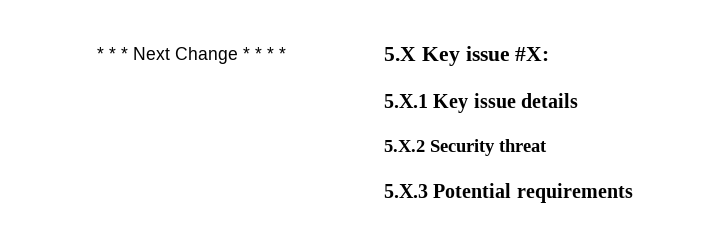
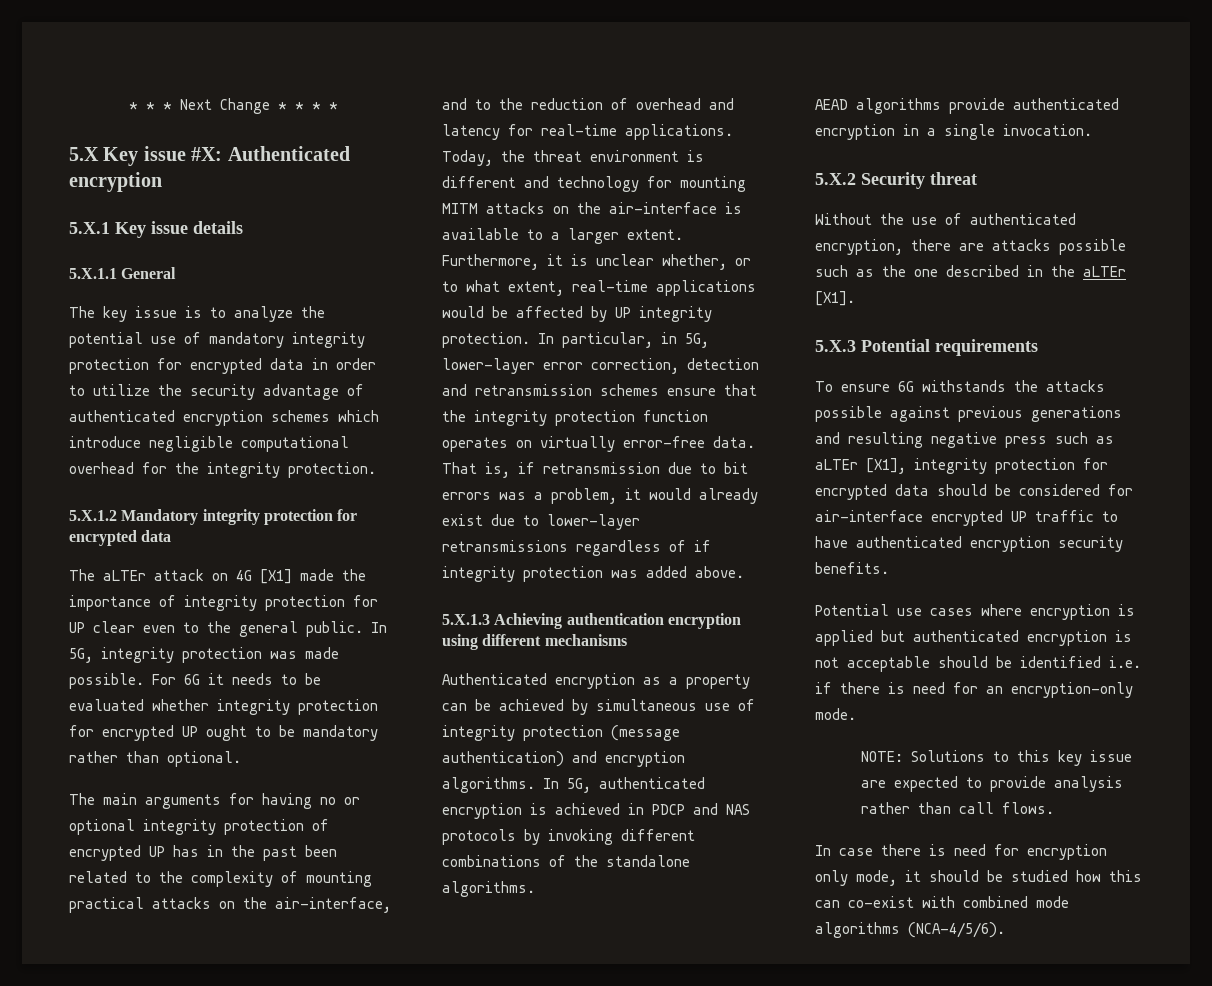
- 5.X Key issue #X:
+ 5.X Key issue #X: Authenticated encryption
+ 5.X.1.1 General
+ The key issue is to analyze the potential use of mandatory integrity protection for encrypted data in order to utilize the security advantage of authenticated encryption schemes which introduce negligible computational overhead for the integrity protection.
+ 5.X.1.2 Mandatory integrity protection for encrypted data
+ The aLTEr attack on 4G [X1] made the importance of integrity protection for UP clear even to the general public. In 5G, integrity protection was made possible. For 6G it needs to be evaluated whether integrity protection for encrypted UP ought to be mandatory rather than optional.
+ The main arguments for having no or optional integrity protection of encrypted UP has in the past been related to the complexity of mounting practical attacks on the air-interface, and to the reduction of overhead and latency for real-time applications. Today, the threat environment is different and technology for mounting MITM attacks on the air-interface is available to a larger extent. Furthermore, it is unclear whether, or to what extent, real-time applications would be affected by UP integrity protection. In particular, in 5G, lower-layer error correction, detection and retransmission schemes ensure that the integrity protection function operates on virtually error-free data. That is, if retransmission due to bit errors was a problem, it would already exist due to lower-layer retransmissions regardless of if integrity protection was added above.
+ 5.X.1.3 Achieving authentication encryption using different mechanisms
+ Authenticated encryption as a property can be achieved by simultaneous use of integrity protection (message authentication) and encryption algorithms. In 5G, authenticated encryption is achieved in PDCP and NAS protocols by invoking different combinations of the standalone algorithms.
+ AEAD algorithms provide authenticated encryption in a single invocation.
  5.X.2 Security threat
+ Without the use of authenticated encryption, there are attacks possible such as the one described in the aLTEr [X1].
  5.X.3 Potential requirements
+ To ensure 6G withstands the attacks possible against previous generations and resulting negative press such as aLTEr [X1], integrity protection for encrypted data should be considered for air-interface encrypted UP traffic to have authenticated encryption security benefits.
+ Potential use cases where encryption is applied but authenticated encryption is not acceptable should be identified i.e. if there is need for an encryption-only mode.
+ NOTE: Solutions to this key issue are expected to provide analysis rather than call flows.
+ In case there is need for encryption only mode, it should be studied how this can co-exist with combined mode algorithms (NCA-4/5/6).

